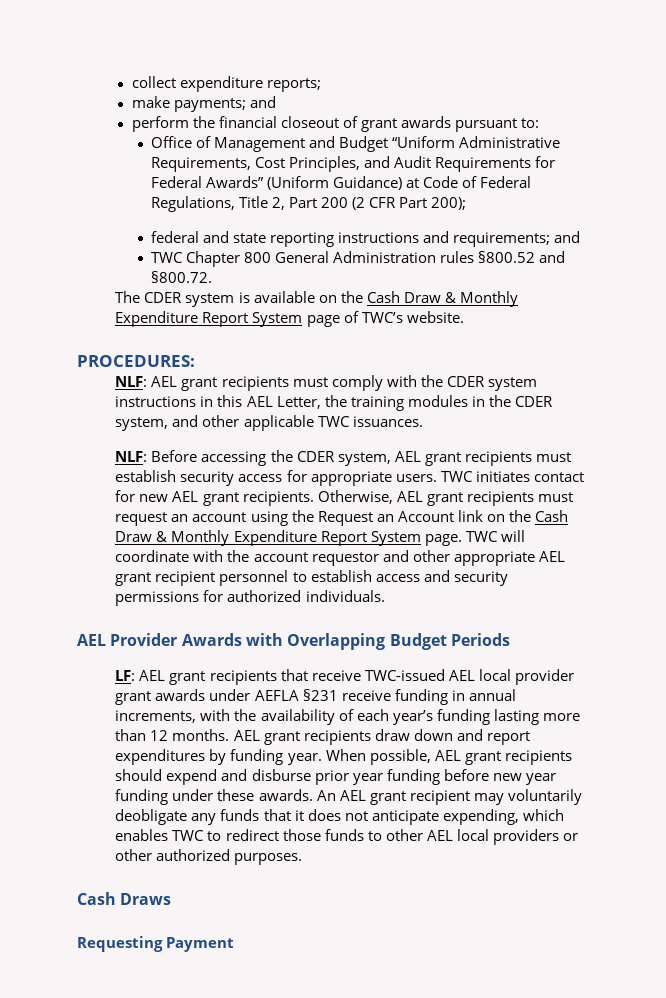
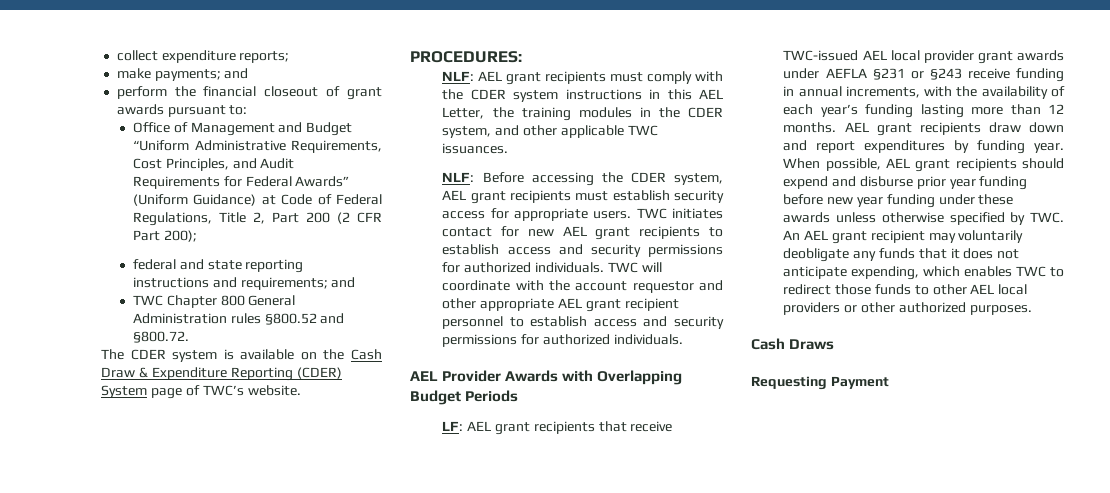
- The CDER system is available on the Cash Draw & Monthly Expenditure Report System page of TWC’s website.
+ The CDER system is available on the Cash Draw & Expenditure Reporting (CDER) System page of TWC’s website.
- TWC initiates contact for new AEL grant recipients. Otherwise, AEL grant recipients must request an account using the Request an Account link on the Cash Draw & Monthly Expenditure Report System page.
+ TWC initiates contact for new AEL grant recipients to establish access and security permissions for authorized individuals.
- LF: AEL grant recipients that receive TWC-issued AEL local provider grant awards under AEFLA §231 receive funding in annual increments, with the availability of each year’s funding lasting more than 12 months.
+ LF: AEL grant recipients that receive TWC-issued AEL local provider grant awards under AEFLA §231 or §243 receive funding in annual increments, with the availability of each year’s funding lasting more than 12 months.
- When possible, AEL grant recipients should expend and disburse prior year funding before new year funding under these awards. An AEL grant recipient may voluntarily deobligate any funds that it does not anticipate expending, which enables TWC to redirect those funds to other AEL local providers or other authorized purposes.
+ When possible, AEL grant recipients should expend and disburse prior year funding before new year funding under these awards unless otherwise specified by TWC. An AEL grant recipient may voluntarily deobligate any funds that it does not anticipate expending, which enables TWC to redirect those funds to other AEL local providers or other authorized purposes.

